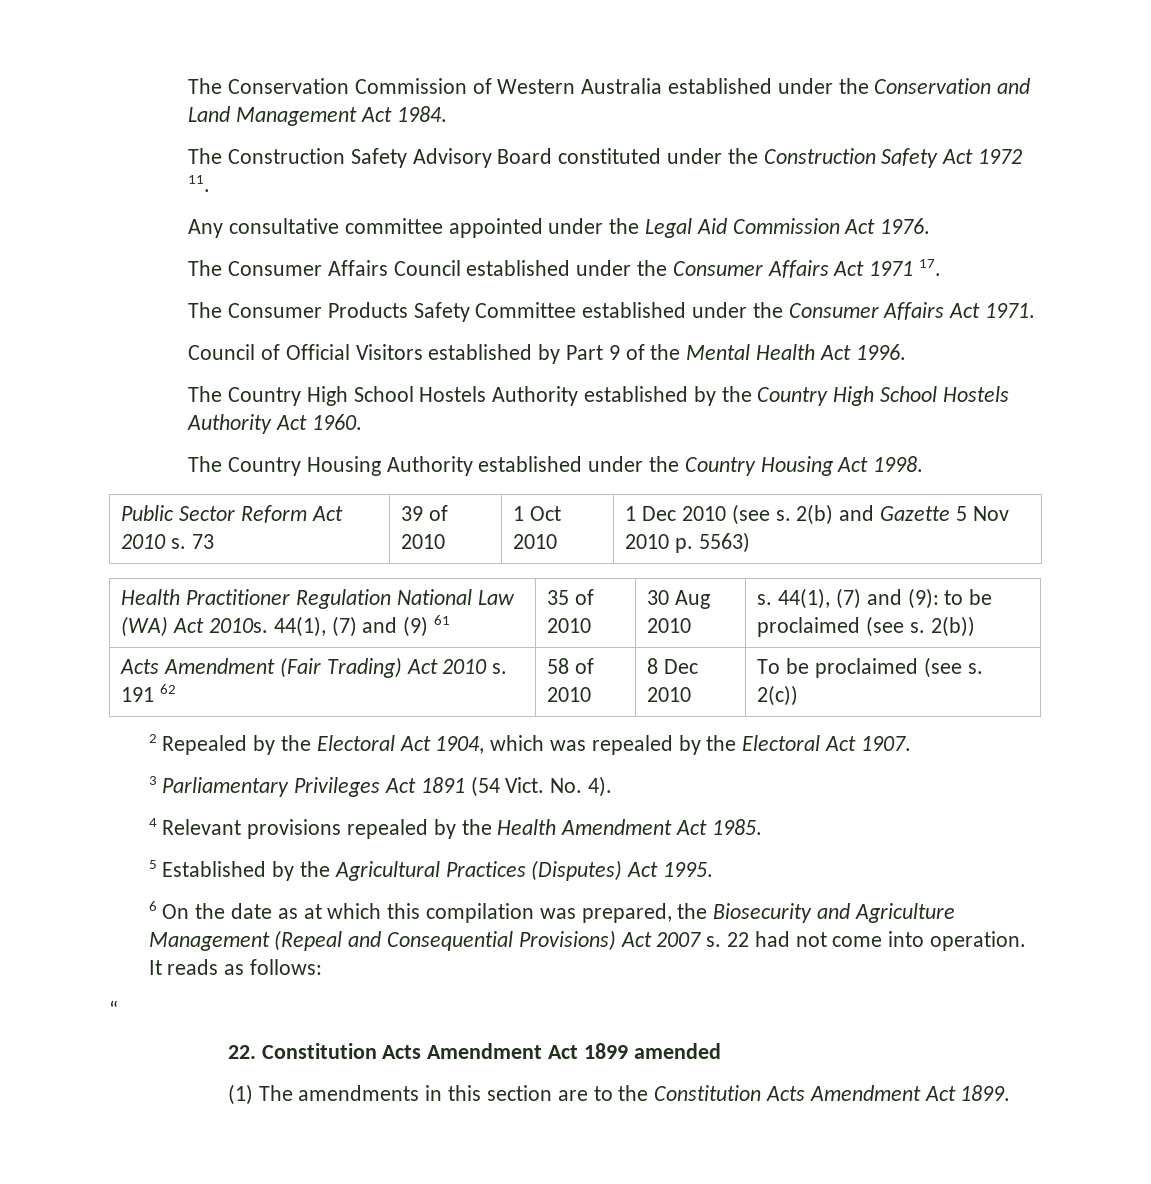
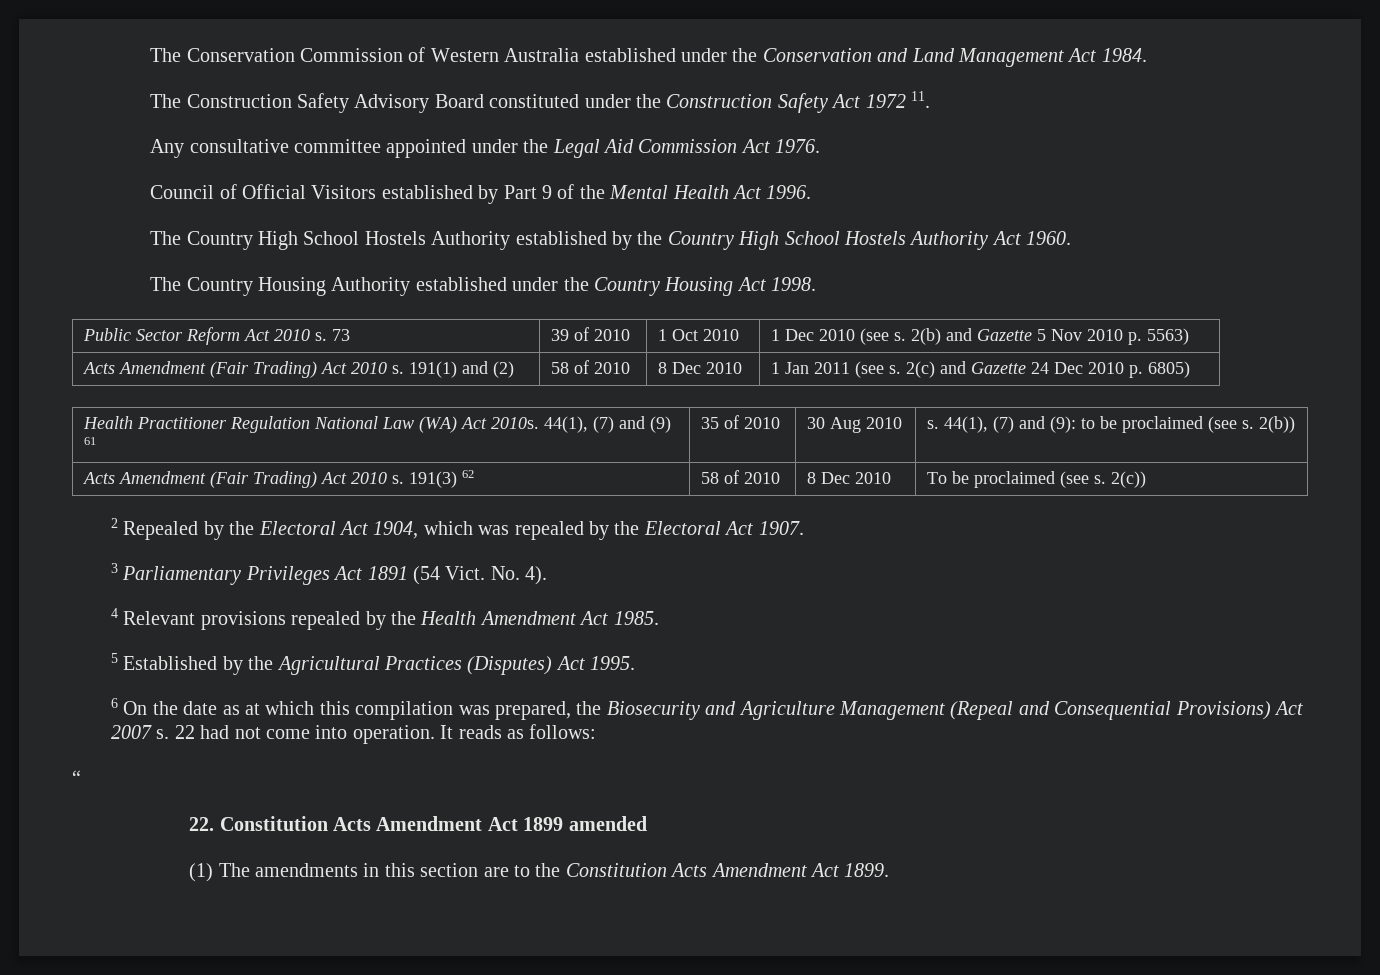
- The Consumer Affairs Council established under the Consumer Affairs Act 1971 17.
- The Consumer Products Safety Committee established under the Consumer Affairs Act 1971.
+ Acts Amendment (Fair Trading) Act 2010 s. 191(1) and (2) | 58 of 2010 | 8 Dec 2010 | 1 Jan 2011 (see s. 2(c) and Gazette 24 Dec 2010 p. 6805)
- Acts Amendment (Fair Trading) Act 2010 s. 191 62 | 58 of 2010 | 8 Dec 2010 | To be proclaimed (see s. 2(c))
+ Acts Amendment (Fair Trading) Act 2010 s. 191(3) 62 | 58 of 2010 | 8 Dec 2010 | To be proclaimed (see s. 2(c))

